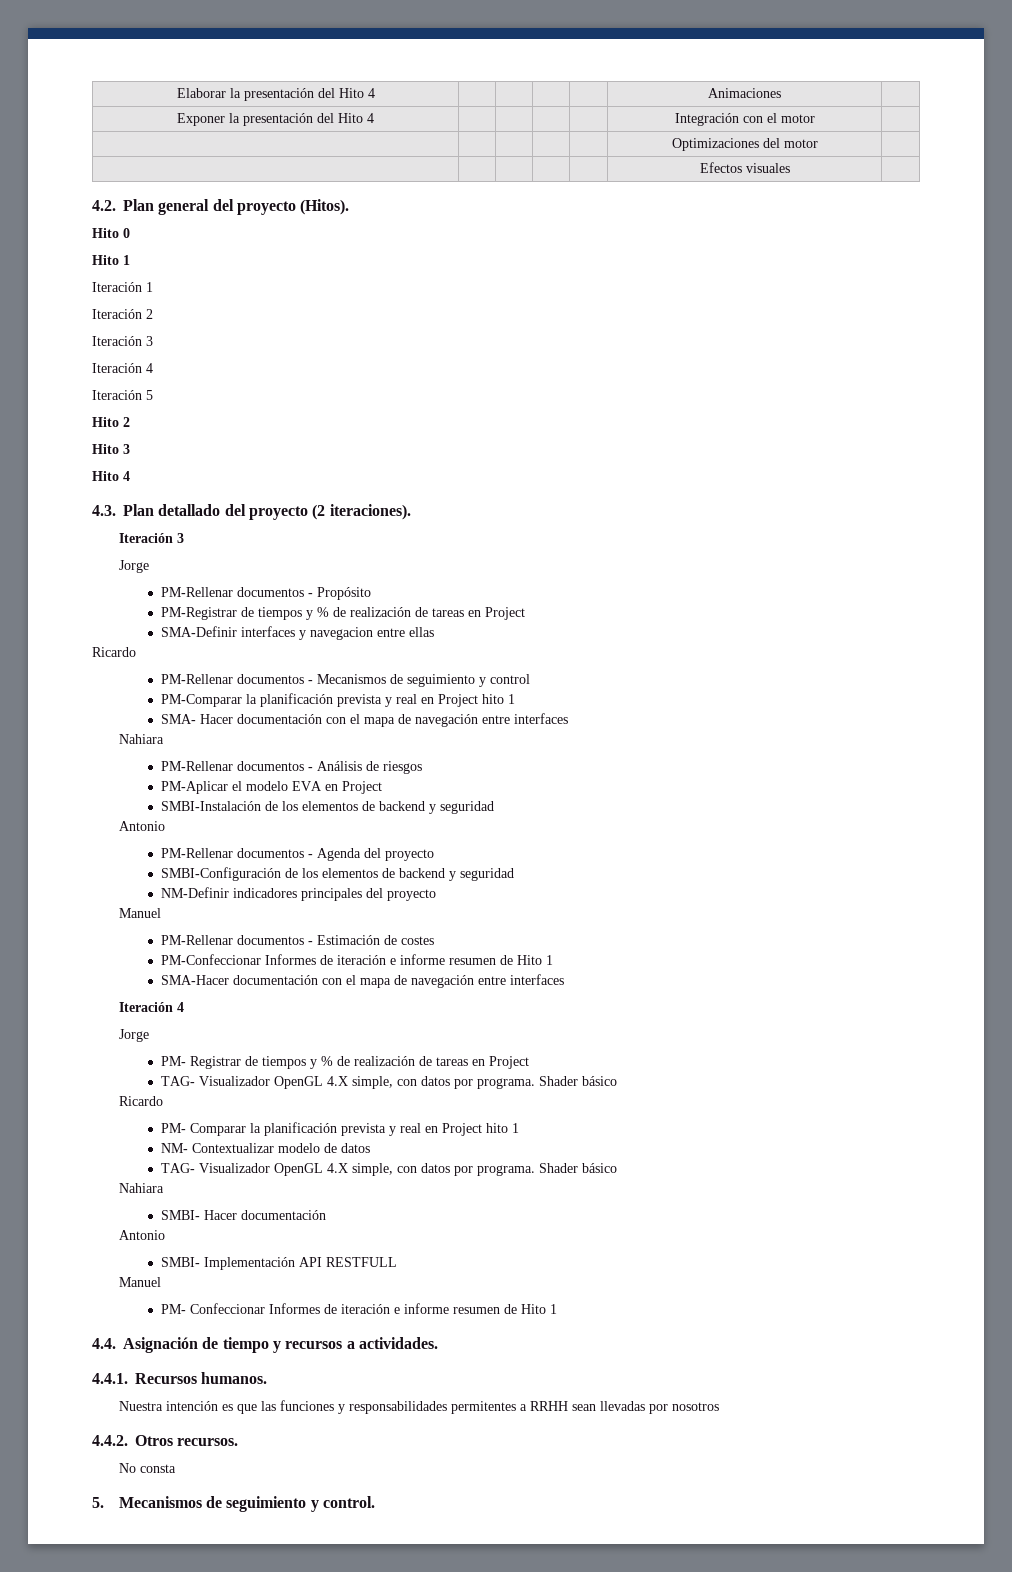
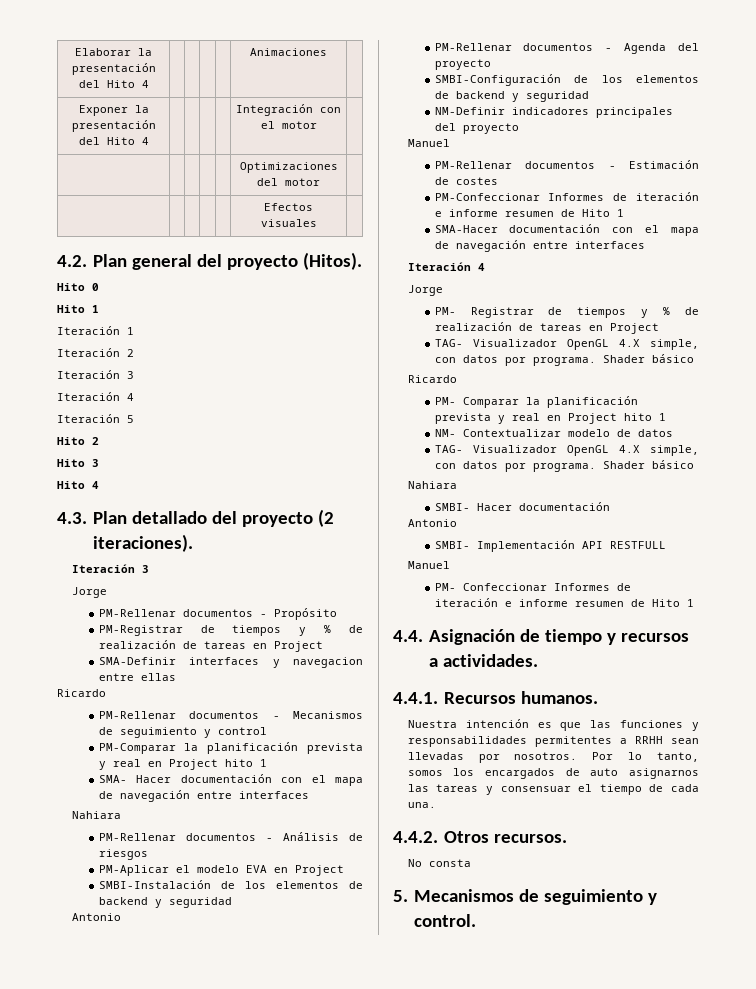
- Nuestra intención es que las funciones y responsabilidades permitentes a RRHH sean llevadas por nosotros
+ Nuestra intención es que las funciones y responsabilidades permitentes a RRHH sean llevadas por nosotros. Por lo tanto, somos los encargados de auto asignarnos las tareas y consensuar el tiempo de cada una.

